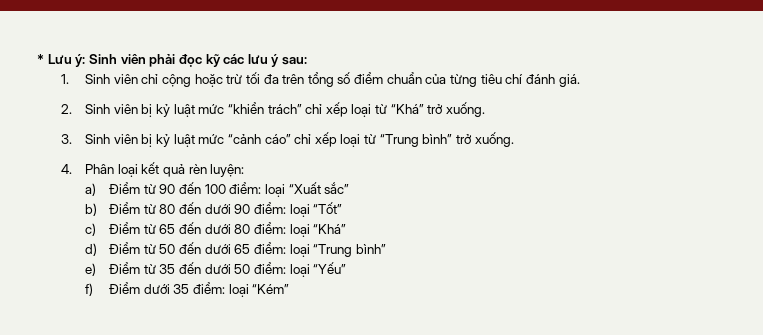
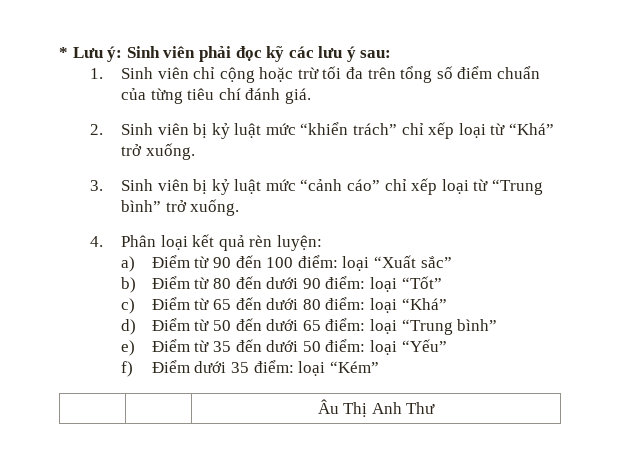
+ | | Âu Thị Anh Thư

